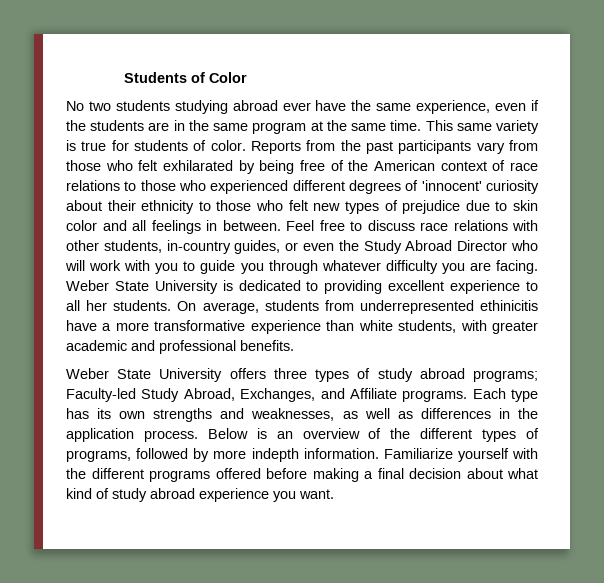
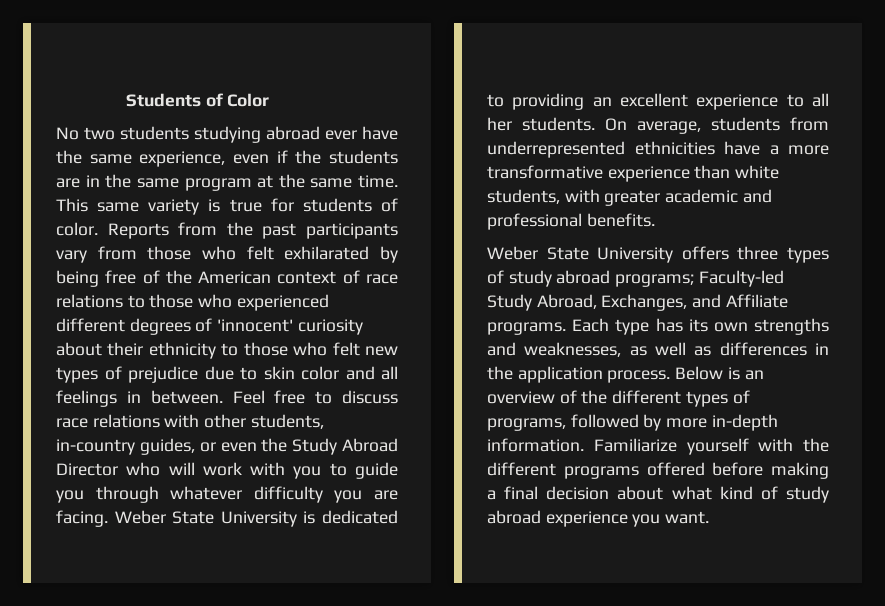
- Weber State University is dedicated to providing excellent experience to all her students.
+ Weber State University is dedicated to providing an excellent experience to all her students.
- On average, students from underrepresented ethinicitis have a more transformative experience than white students, with greater academic and professional benefits.
+ On average, students from underrepresented ethnicities have a more transformative experience than white students, with greater academic and professional benefits.
- Below is an overview of the different types of programs, followed by more indepth information.
+ Below is an overview of the different types of programs, followed by more in-depth information.

